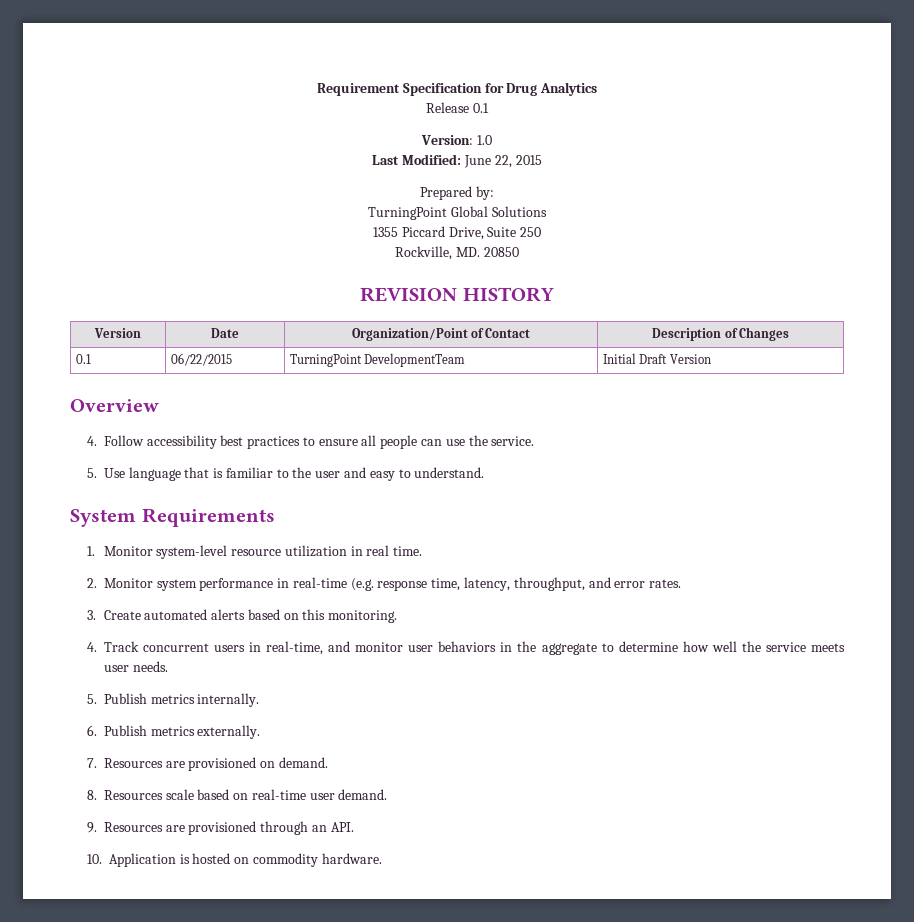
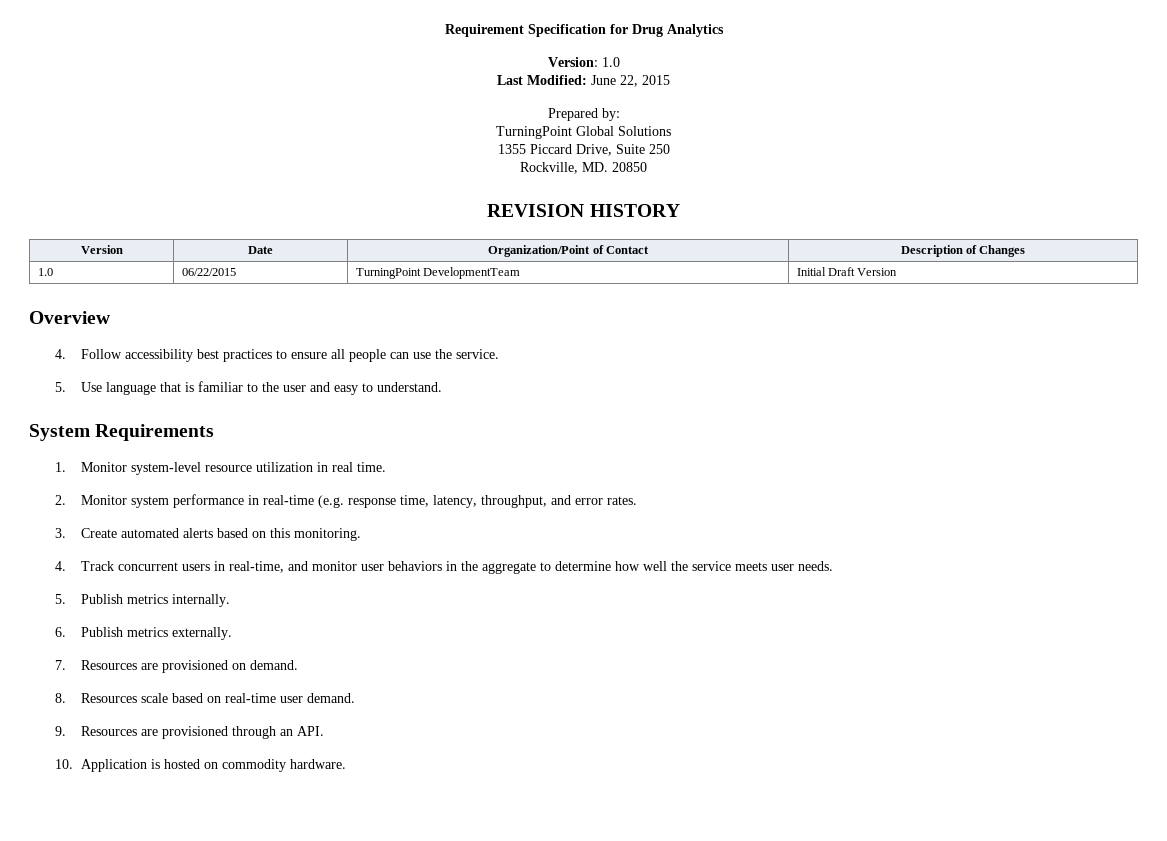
- Release 0.1
- 0.1 | 06/22/2015 | TurningPoint DevelopmentTeam | Initial Draft Version
+ 1.0 | 06/22/2015 | TurningPoint DevelopmentTeam | Initial Draft Version

